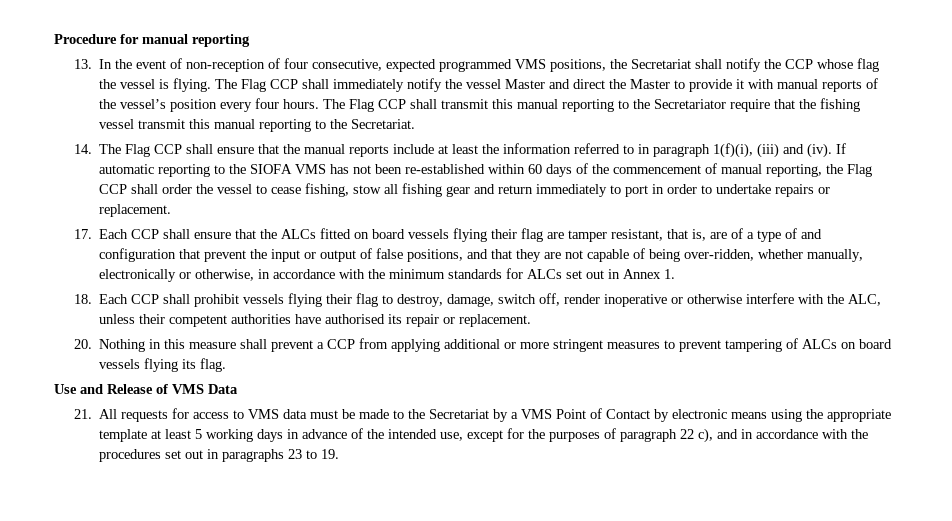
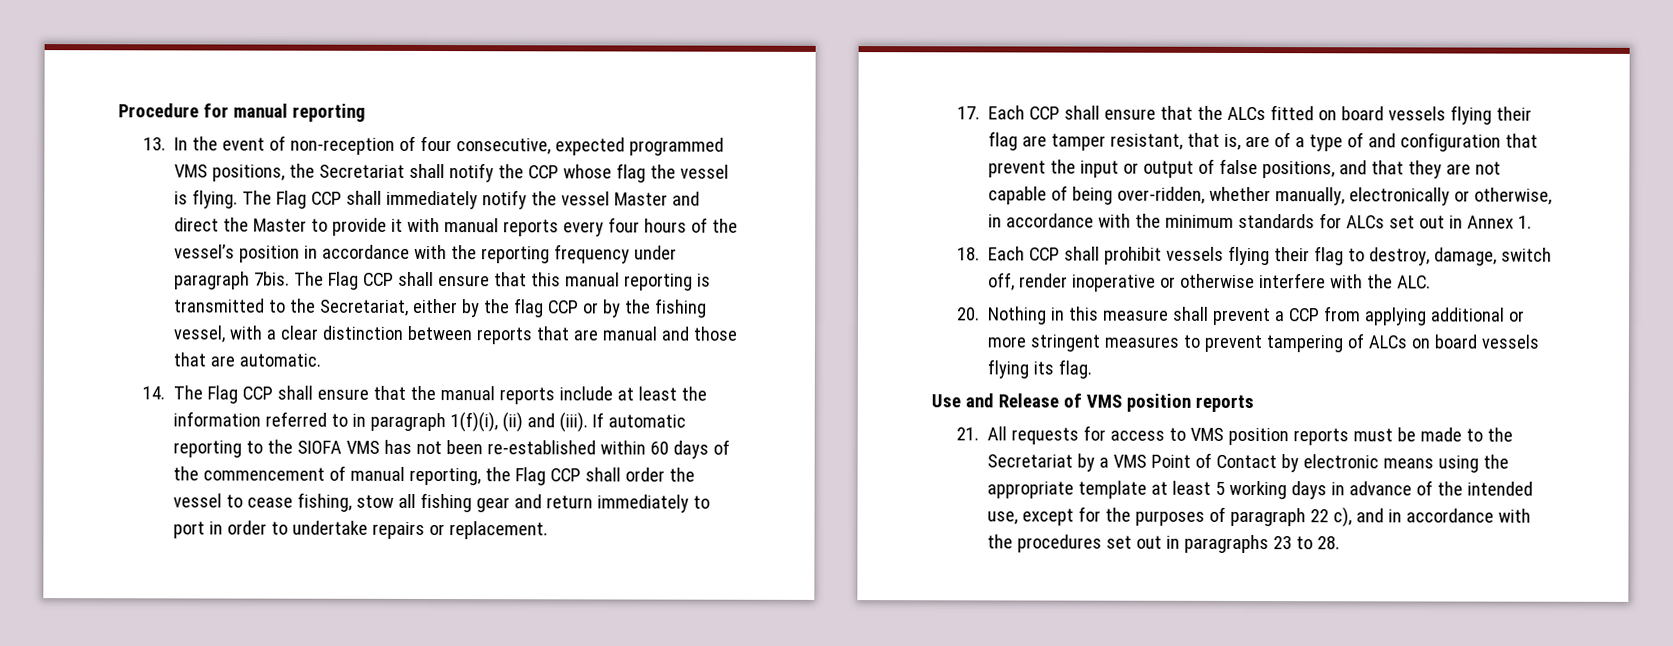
- The Flag CCP shall immediately notify the vessel Master and direct the Master to provide it with manual reports of the vessel’s position every four hours. The Flag CCP shall transmit this manual reporting to the Secretariator require that the fishing vessel transmit this manual reporting to the Secretariat.
+ The Flag CCP shall immediately notify the vessel Master and direct the Master to provide it with manual reports every four hours of the vessel’s position in accordance with the reporting frequency under paragraph 7bis. The Flag CCP shall ensure that this manual reporting is transmitted to the Secretariat, either by the flag CCP or by the fishing vessel, with a clear distinction between reports that are manual and those that are automatic.
- 14. The Flag CCP shall ensure that the manual reports include at least the information referred to in paragraph 1(f)(i), (iii) and (iv).
+ 14. The Flag CCP shall ensure that the manual reports include at least the information referred to in paragraph 1(f)(i), (ii) and (iii).
- 18. Each CCP shall prohibit vessels flying their flag to destroy, damage, switch off, render inoperative or otherwise interfere with the ALC, unless their competent authorities have authorised its repair or replacement.
+ 18. Each CCP shall prohibit vessels flying their flag to destroy, damage, switch off, render inoperative or otherwise interfere with the ALC.
- Use and Release of VMS Data
+ Use and Release of VMS position reports
- 21. All requests for access to VMS data must be made to the Secretariat by a VMS Point of Contact by electronic means using the appropriate template at least 5 working days in advance of the intended use, except for the purposes of paragraph 22 c), and in accordance with the procedures set out in paragraphs 23 to 19.
+ 21. All requests for access to VMS position reports must be made to the Secretariat by a VMS Point of Contact by electronic means using the appropriate template at least 5 working days in advance of the intended use, except for the purposes of paragraph 22 c), and in accordance with the procedures set out in paragraphs 23 to 28.

